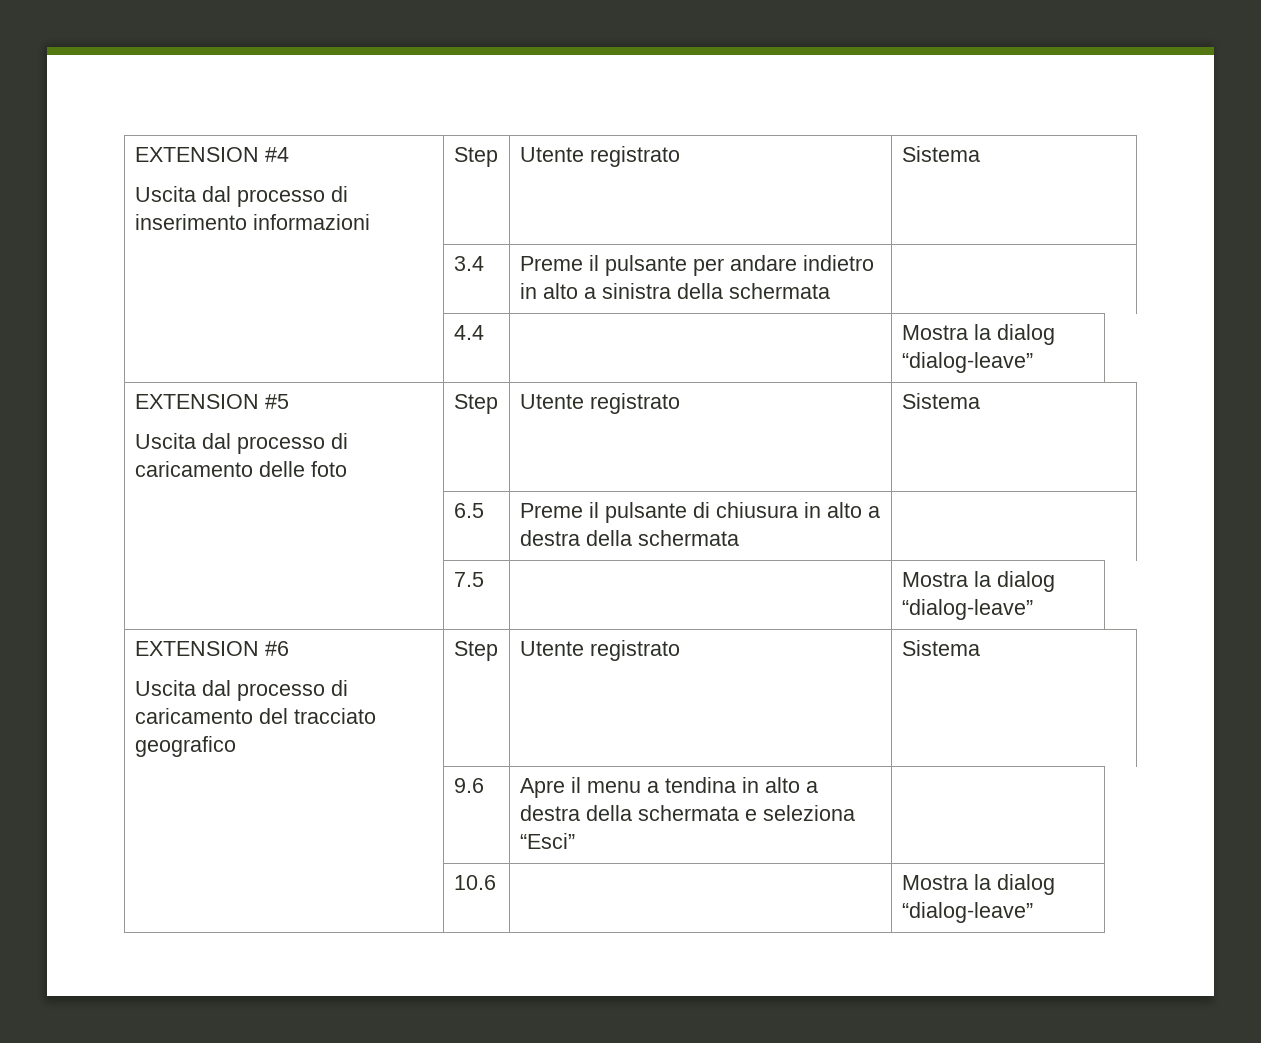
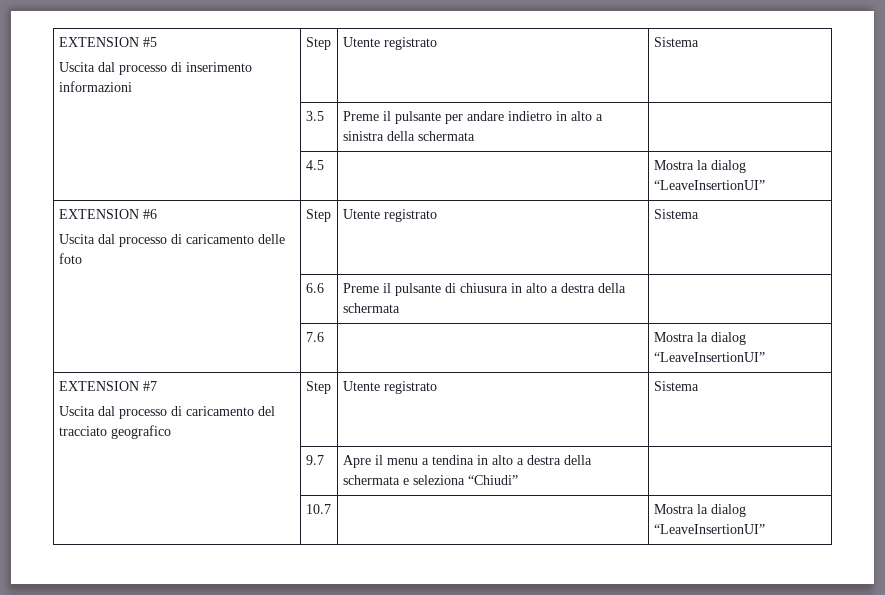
- EXTENSION #4
+ EXTENSION #5
- | 3.4 | Preme il pulsante per andare indietro in alto a sinistra della schermata |
+ | 3.5 | Preme il pulsante per andare indietro in alto a sinistra della schermata |
- | 4.4 | | Mostra la dialog “dialog-leave”
- EXTENSION #5
+ | 4.5 | | Mostra la dialog “LeaveInsertionUI”
+ EXTENSION #6
- | 6.5 | Preme il pulsante di chiusura in alto a destra della schermata |
+ | 6.6 | Preme il pulsante di chiusura in alto a destra della schermata |
- | 7.5 | | Mostra la dialog “dialog-leave”
- EXTENSION #6
+ | 7.6 | | Mostra la dialog “LeaveInsertionUI”
+ EXTENSION #7
- | 9.6 | Apre il menu a tendina in alto a destra della schermata e seleziona “Esci” |
- | 10.6 | | Mostra la dialog “dialog-leave”
+ | 9.7 | Apre il menu a tendina in alto a destra della schermata e seleziona “Chiudi” |
+ | 10.7 | | Mostra la dialog “LeaveInsertionUI”

